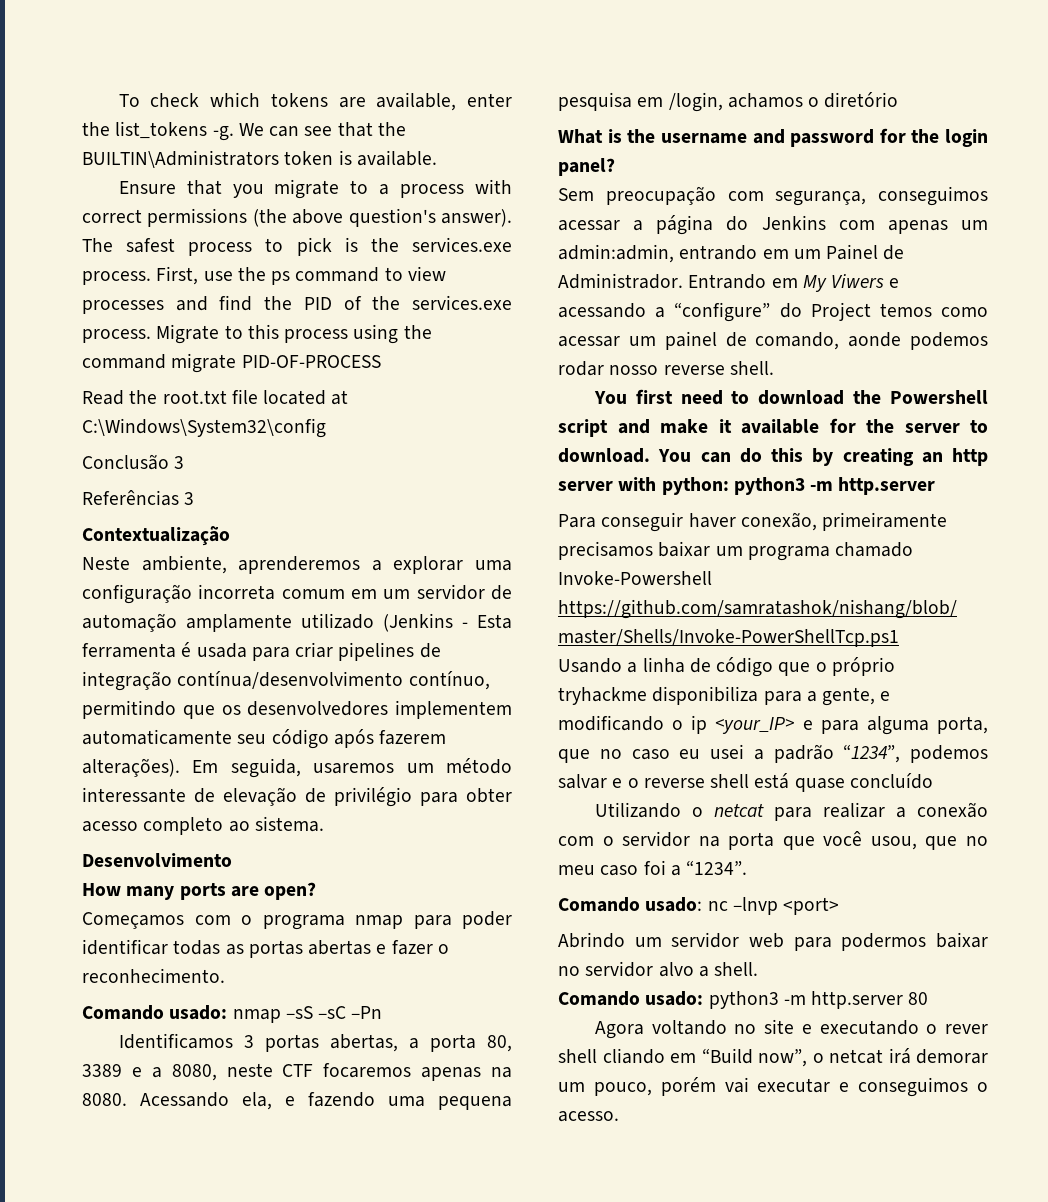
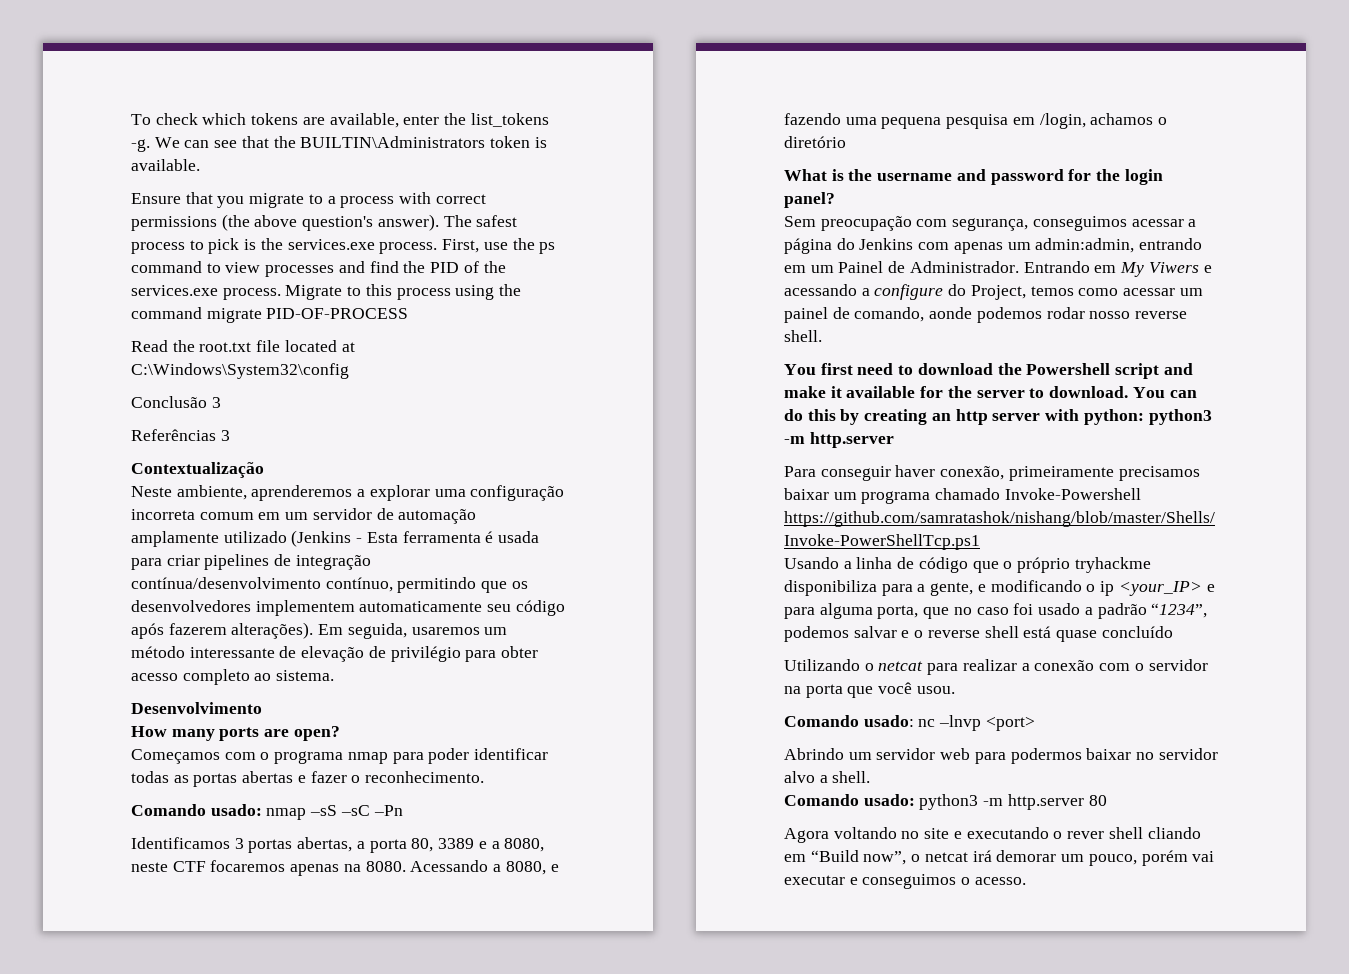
- Acessando ela, e fazendo uma pequena pesquisa em /login, achamos o diretório
+ Acessando a 8080, e fazendo uma pequena pesquisa em /login, achamos o diretório
- Entrando em My Viwers e acessando a “configure” do Project temos como acessar um painel de comando, aonde podemos rodar nosso reverse shell.
+ Entrando em My Viwers e acessando a configure do Project, temos como acessar um painel de comando, aonde podemos rodar nosso reverse shell.
- Usando a linha de código que o próprio tryhackme disponibiliza para a gente, e modificando o ip <your_IP> e para alguma porta, que no caso eu usei a padrão “1234”, podemos salvar e o reverse shell está quase concluído
+ Usando a linha de código que o próprio tryhackme disponibiliza para a gente, e modificando o ip <your_IP> e para alguma porta, que no caso foi usado a padrão “1234”, podemos salvar e o reverse shell está quase concluído
- Utilizando o netcat para realizar a conexão com o servidor na porta que você usou, que no meu caso foi a “1234”.
+ Utilizando o netcat para realizar a conexão com o servidor na porta que você usou.

